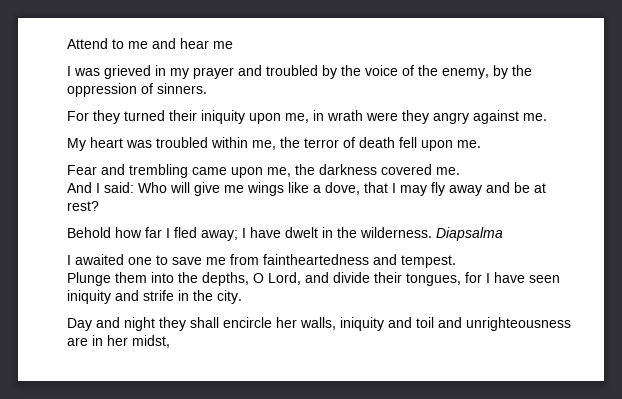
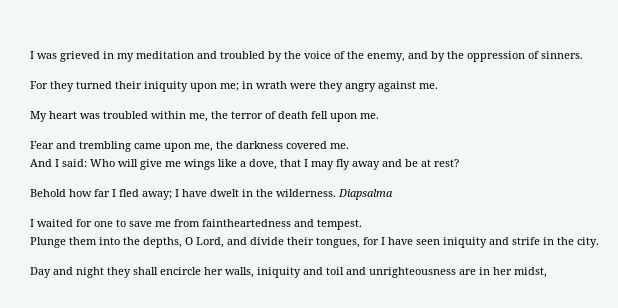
- Attend to me and hear me
- I was grieved in my prayer and troubled by the voice of the enemy, by the oppression of sinners.
+ I was grieved in my meditation and troubled by the voice of the enemy, and by the oppression of sinners.
- For they turned their iniquity upon me, in wrath were they angry against me.
+ For they turned their iniquity upon me; in wrath were they angry against me.
- I awaited one to save me from faintheartedness and tempest.
+ I waited for one to save me from faintheartedness and tempest.

